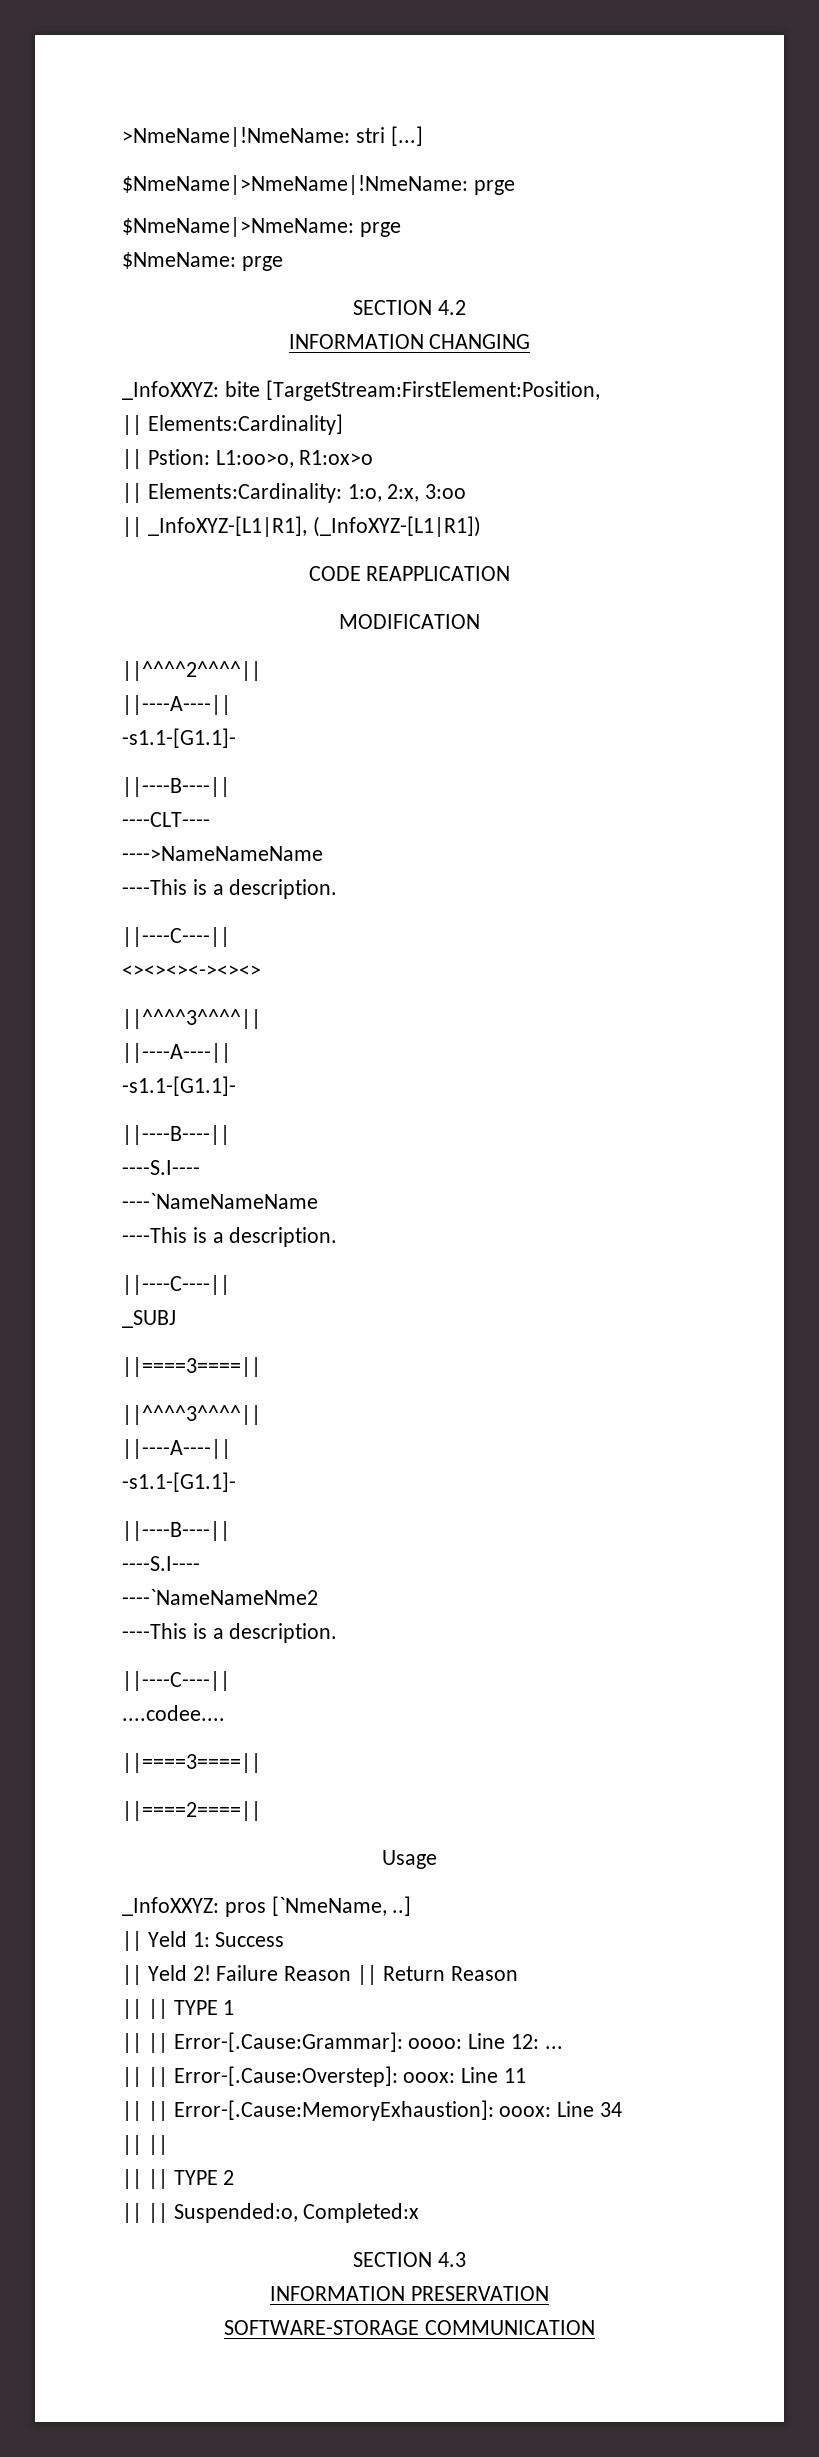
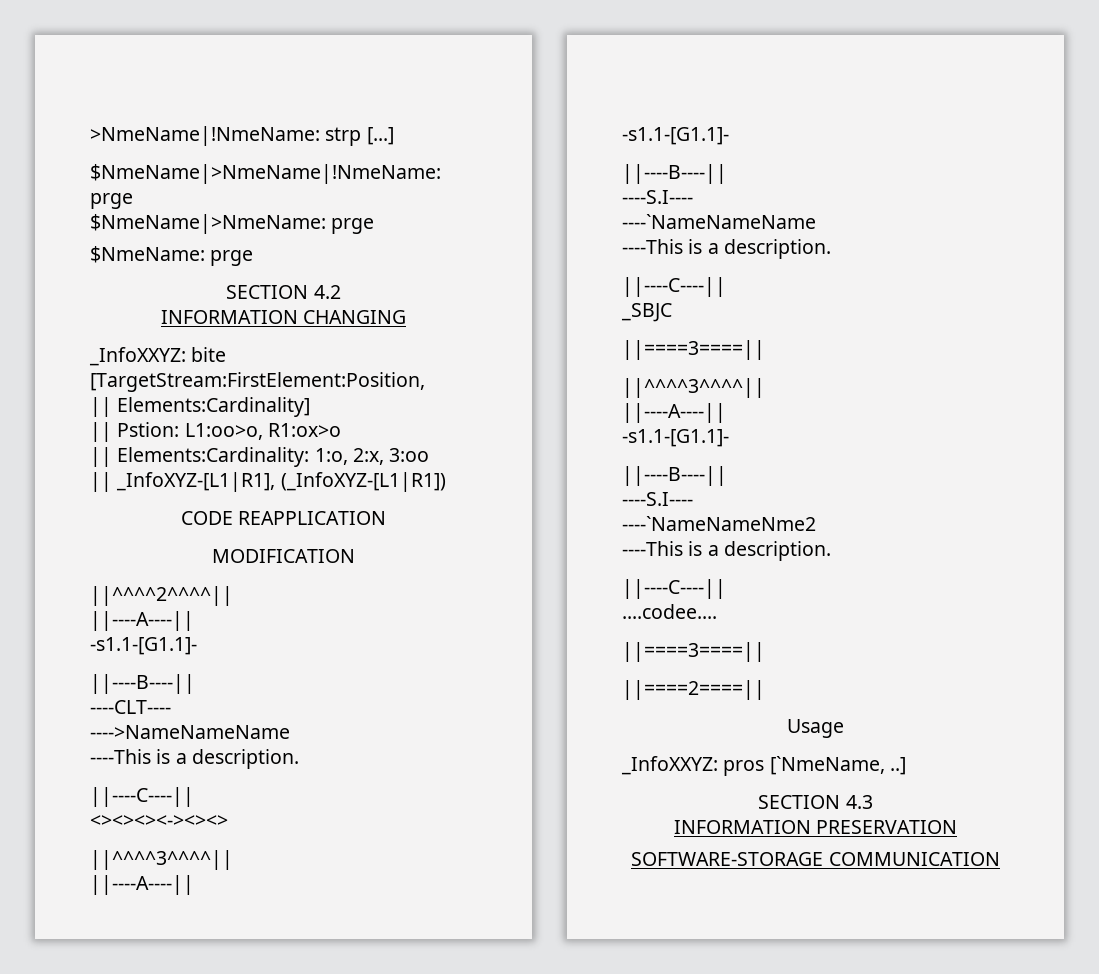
- >NmeName|!NmeName: stri [...]
+ >NmeName|!NmeName: strp [...]
- _SUBJ
+ _SBJC
- || Yeld 1: Success
- || Yeld 2! Failure Reason || Return Reason
- || || TYPE 1
- || || Error-[.Cause:Grammar]: oooo: Line 12: ...
- || || Error-[.Cause:Overstep]: ooox: Line 11
- || || Error-[.Cause:MemoryExhaustion]: ooox: Line 34
- || ||
- || || TYPE 2
- || || Suspended:o, Completed:x

